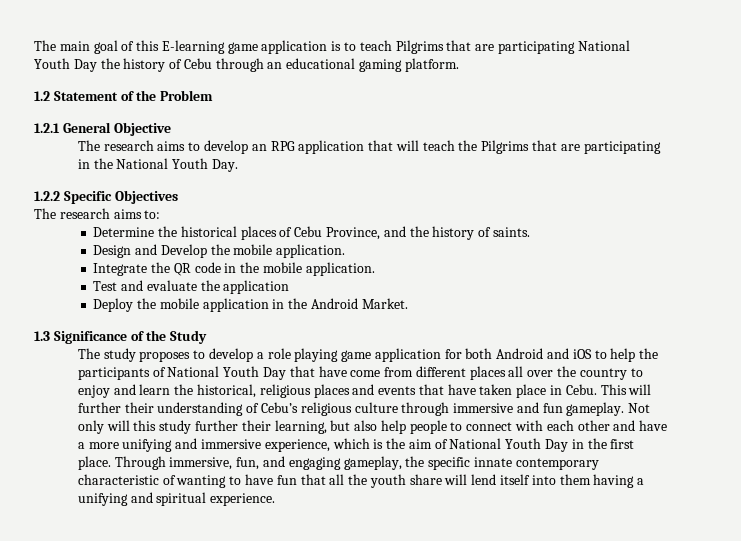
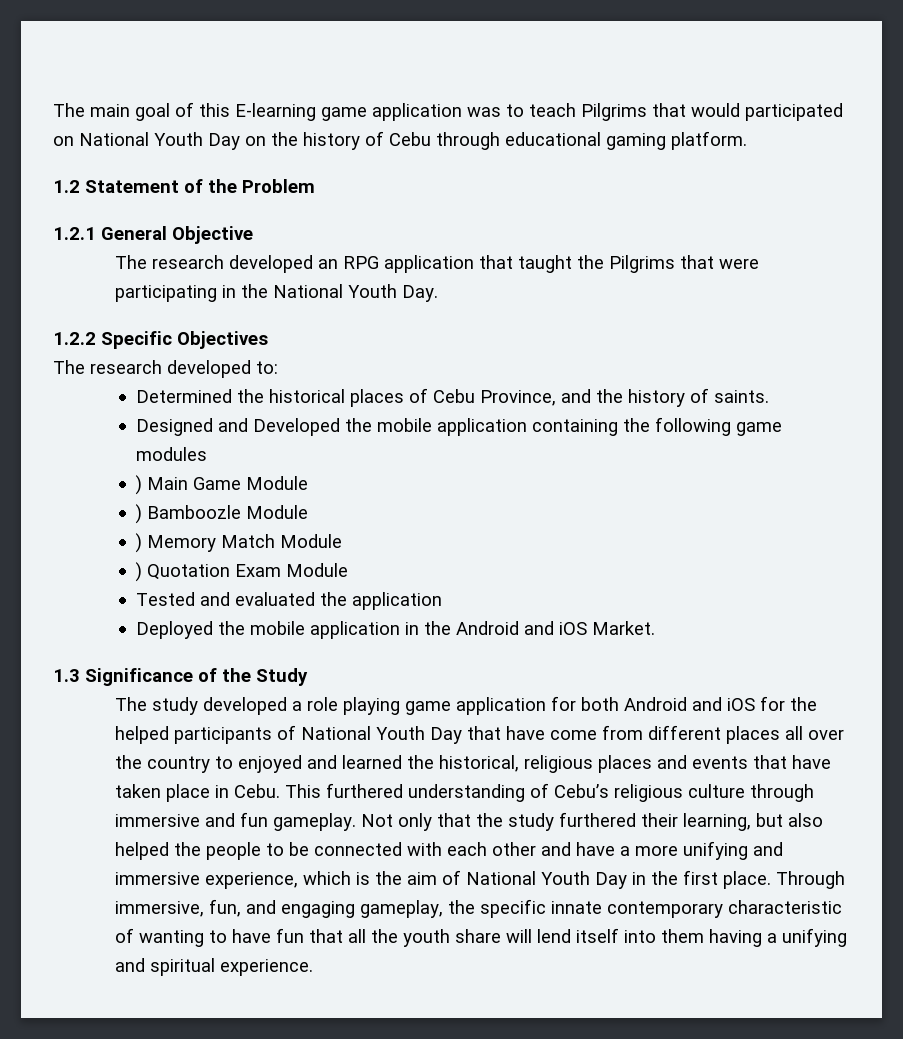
- The main goal of this E-learning game application is to teach Pilgrims that are participating National Youth Day the history of Cebu through an educational gaming platform.
+ The main goal of this E-learning game application was to teach Pilgrims that would participated on National Youth Day on the history of Cebu through educational gaming platform.
- The research aims to develop an RPG application that will teach the Pilgrims that are participating in the National Youth Day.
+ The research developed an RPG application that taught the Pilgrims that were participating in the National Youth Day.
- The research aims to:
+ The research developed to:
- Determine the historical places of Cebu Province, and the history of saints.
+ Determined the historical places of Cebu Province, and the history of saints.
- Design and Develop the mobile application.
- Integrate the QR code in the mobile application.
- Test and evaluate the application
+ Designed and Developed the mobile application containing the following game modules
+ ) Main Game Module
+ ) Bamboozle Module
+ ) Memory Match Module
+ ) Quotation Exam Module
+ Tested and evaluated the application
- Deploy the mobile application in the Android Market.
+ Deployed the mobile application in the Android and iOS Market.
- The study proposes to develop a role playing game application for both Android and iOS to help the participants of National Youth Day that have come from different places all over the country to enjoy and learn the historical, religious places and events that have taken place in Cebu.
+ The study developed a role playing game application for both Android and iOS for the helped participants of National Youth Day that have come from different places all over the country to enjoyed and learned the historical, religious places and events that have taken place in Cebu.
- This will further their understanding of Cebu’s religious culture through immersive and fun gameplay.
+ This furthered understanding of Cebu’s religious culture through immersive and fun gameplay.
- Not only will this study further their learning, but also help people to connect with each other and have a more unifying and immersive experience, which is the aim of National Youth Day in the first place.
+ Not only that the study furthered their learning, but also helped the people to be connected with each other and have a more unifying and immersive experience, which is the aim of National Youth Day in the first place.

